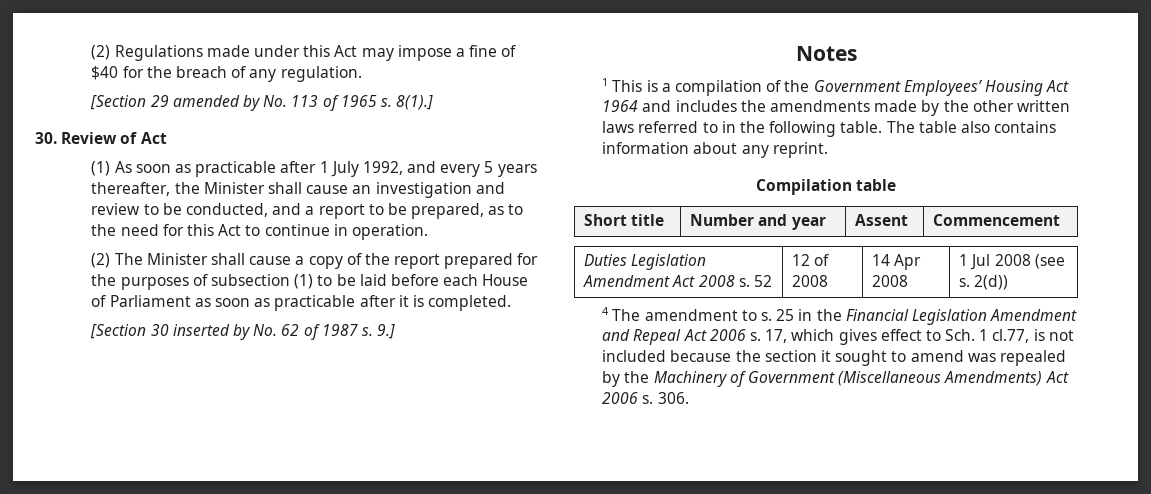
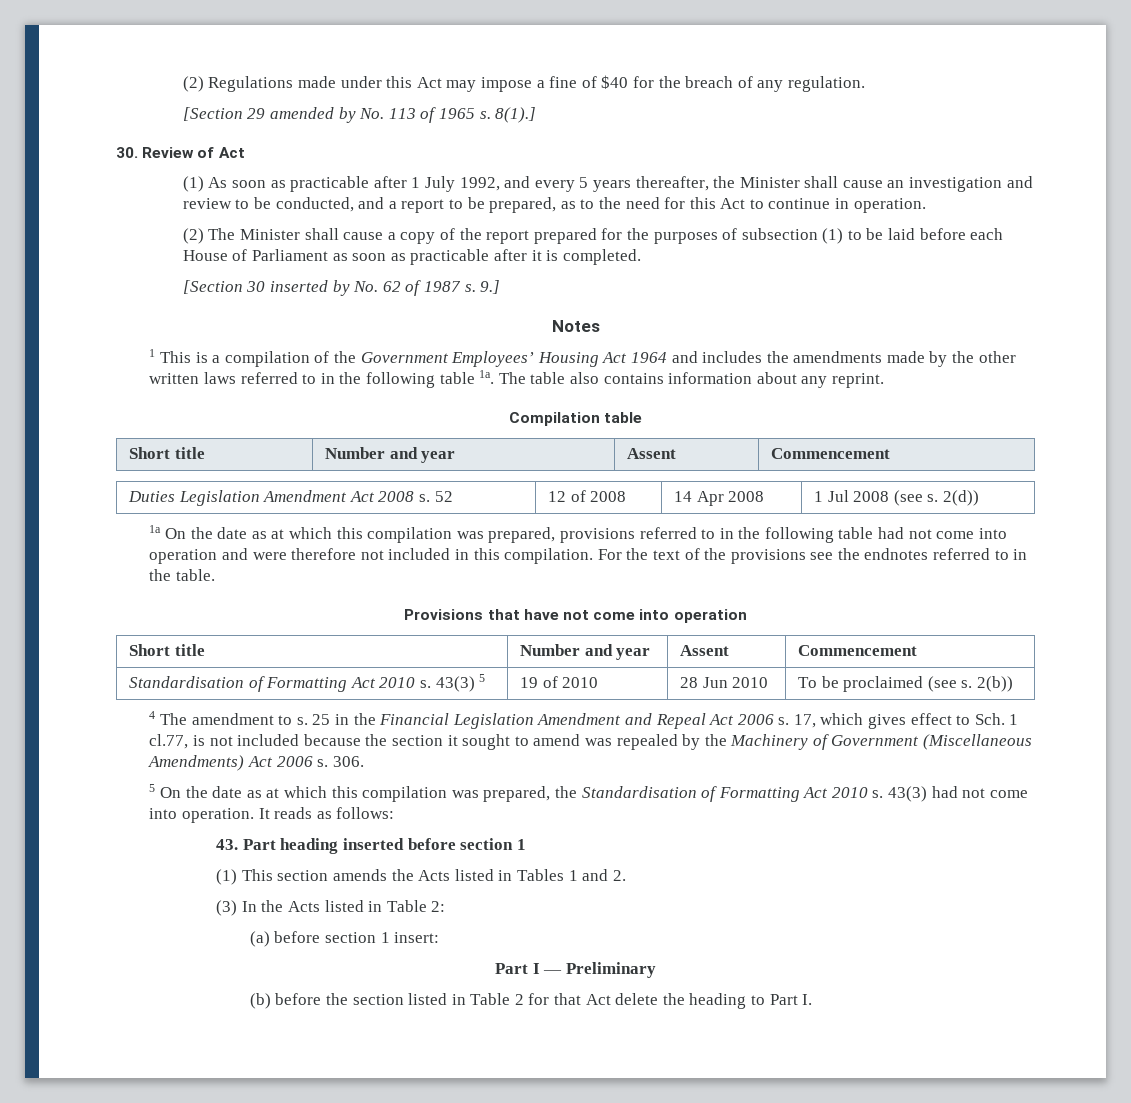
- 1 This is a compilation of the Government Employees’ Housing Act 1964 and includes the amendments made by the other written laws referred to in the following table.
+ 1 This is a compilation of the Government Employees’ Housing Act 1964 and includes the amendments made by the other written laws referred to in the following table 1a.
+ 1a On the date as at which this compilation was prepared, provisions referred to in the following table had not come into operation and were therefore not included in this compilation. For the text of the provisions see the endnotes referred to in the table.
+ Provisions that have not come into operation
+ Short title | Number and year | Assent | Commencement
+ Standardisation of Formatting Act 2010 s. 43(3) 5 | 19 of 2010 | 28 Jun 2010 | To be proclaimed (see s. 2(b))
+ 5 On the date as at which this compilation was prepared, the Standardisation of Formatting Act 2010 s. 43(3) had not come into operation. It reads as follows:
+ 43. Part heading inserted before section 1
+ (1) This section amends the Acts listed in Tables 1 and 2.
+ (3) In the Acts listed in Table 2:
+ (a) before section 1 insert:
+ Part I — Preliminary
+ (b) before the section listed in Table 2 for that Act delete the heading to Part I.

